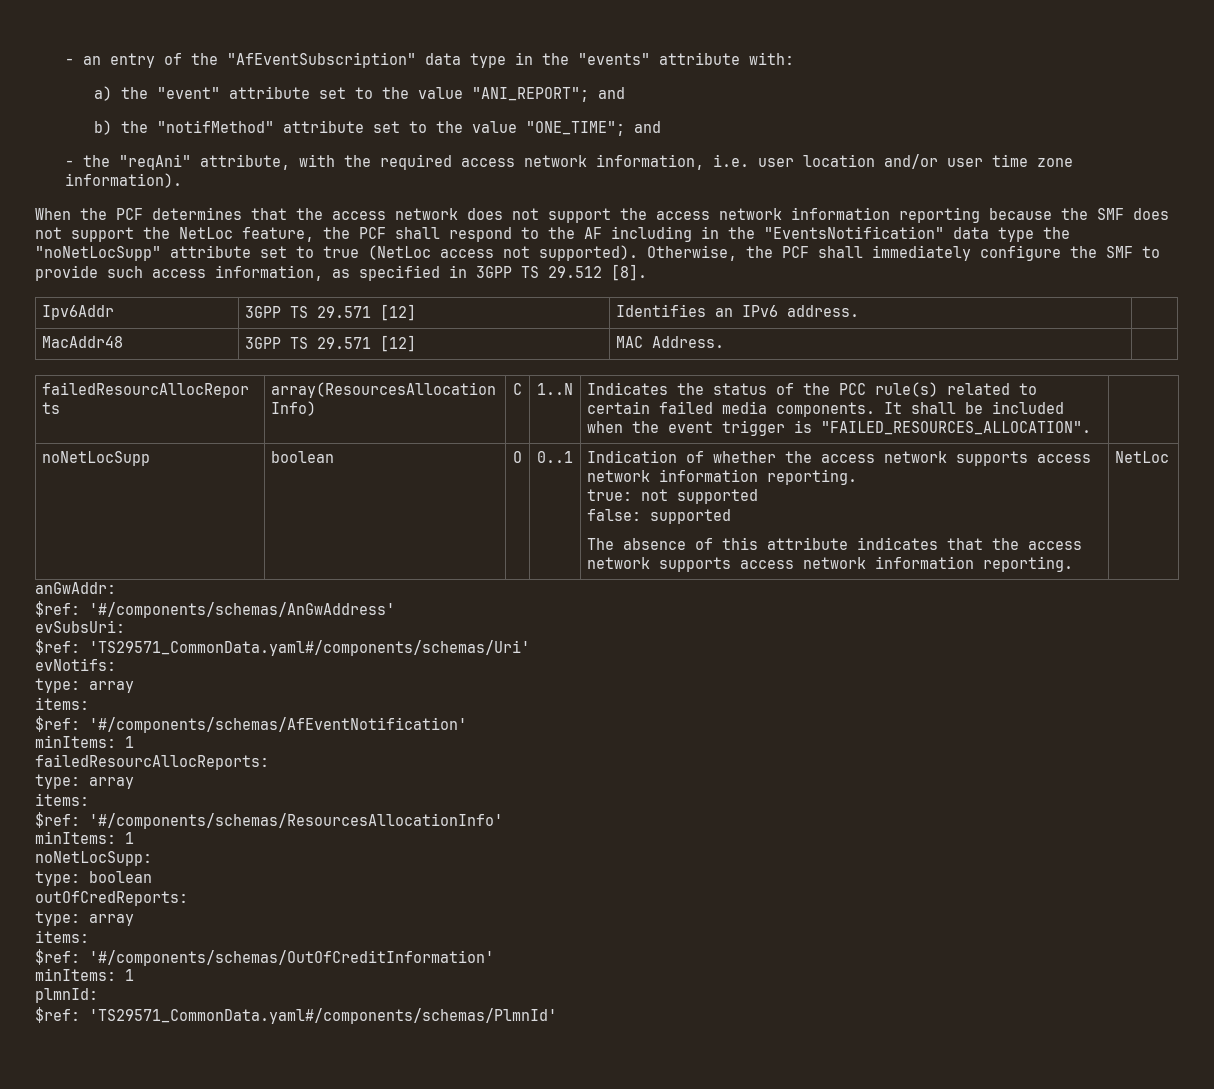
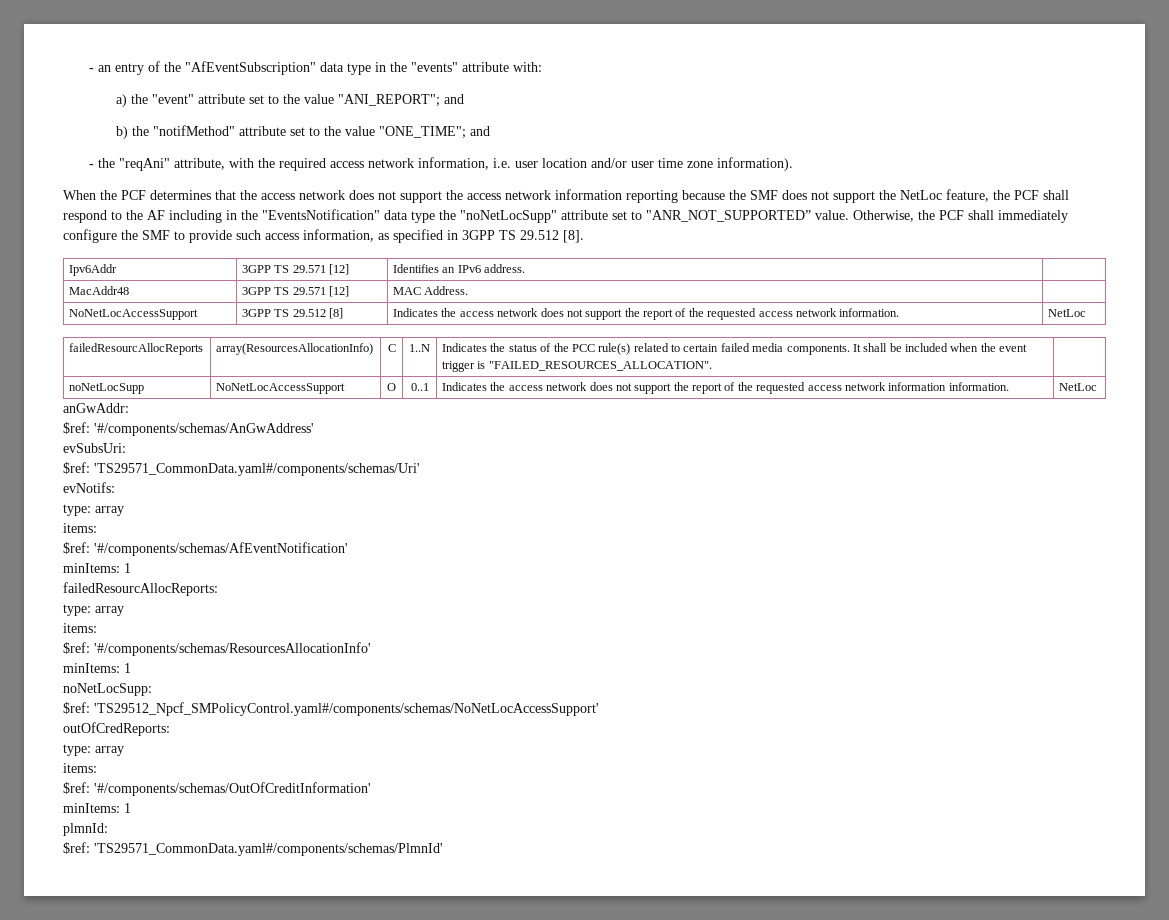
- When the PCF determines that the access network does not support the access network information reporting because the SMF does not support the NetLoc feature, the PCF shall respond to the AF including in the "EventsNotification" data type the "noNetLocSupp" attribute set to true (NetLoc access not supported).
+ When the PCF determines that the access network does not support the access network information reporting because the SMF does not support the NetLoc feature, the PCF shall respond to the AF including in the "EventsNotification" data type the "noNetLocSupp" attribute set to "ANR_NOT_SUPPORTED” value.
+ NoNetLocAccessSupport | 3GPP TS 29.512 [8] | Indicates the access network does not support the report of the requested access network information. | NetLoc
- noNetLocSupp | boolean | O | 0..1 | Indication of whether the access network supports access network information reporting.
- true: not supported
- false: supported
- The absence of this attribute indicates that the access network supports access network information reporting. | NetLoc
+ noNetLocSupp | NoNetLocAccessSupport | O | 0..1 | Indicates the access network does not support the report of the requested access network information information. | NetLoc
- type: boolean
+ $ref: 'TS29512_Npcf_SMPolicyControl.yaml#/components/schemas/NoNetLocAccessSupport'

